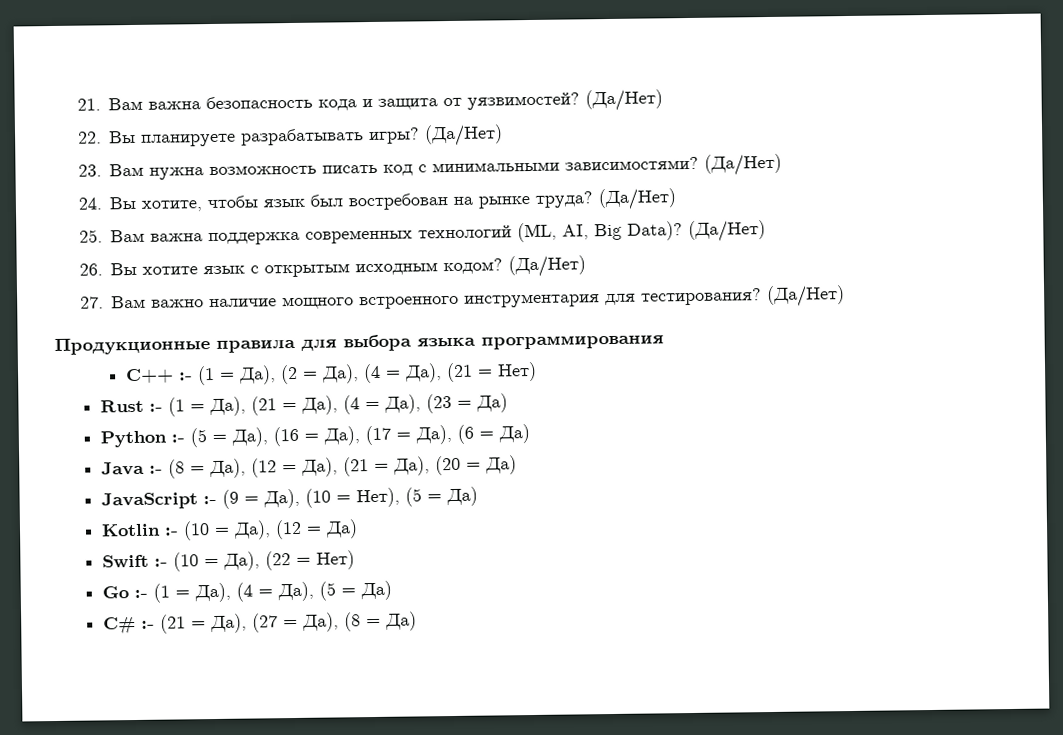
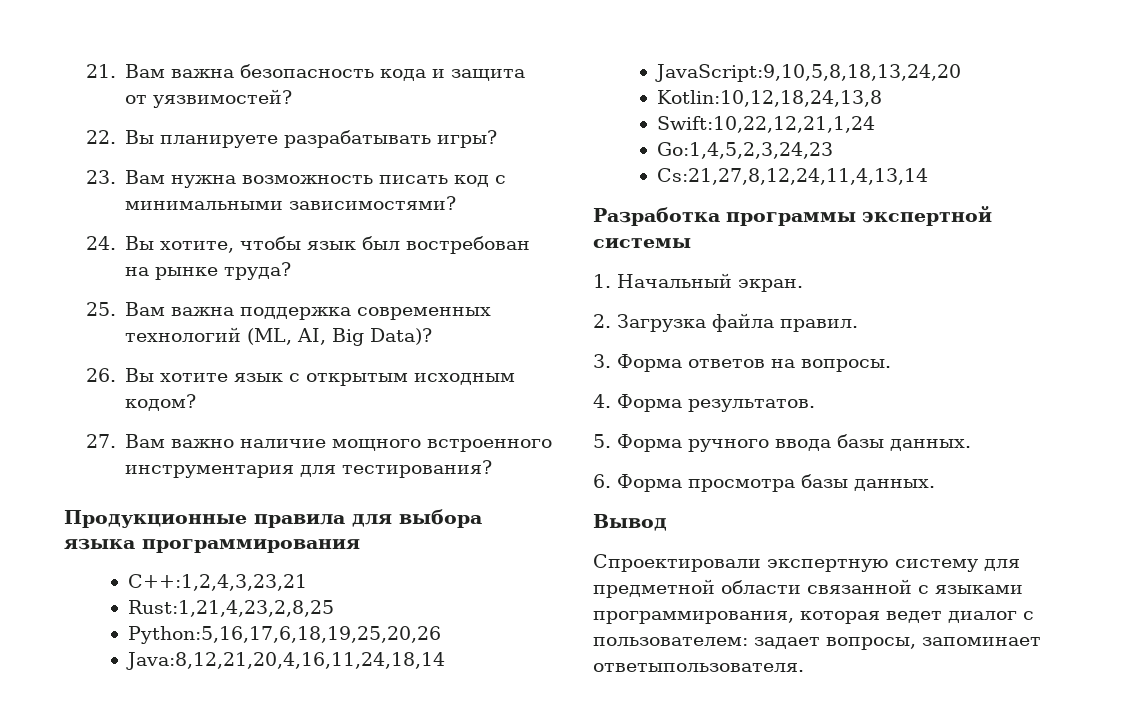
- 21. Вам важна безопасность кода и защита от уязвимостей? (Да/Нет)
+ 21. Вам важна безопасность кода и защита от уязвимостей?
- 22. Вы планируете разрабатывать игры? (Да/Нет)
+ 22. Вы планируете разрабатывать игры?
- 23. Вам нужна возможность писать код с минимальными зависимостями? (Да/Нет)
+ 23. Вам нужна возможность писать код с минимальными зависимостями?
- 24. Вы хотите, чтобы язык был востребован на рынке труда? (Да/Нет)
+ 24. Вы хотите, чтобы язык был востребован на рынке труда?
- 25. Вам важна поддержка современных технологий (ML, AI, Big Data)? (Да/Нет)
+ 25. Вам важна поддержка современных технологий (ML, AI, Big Data)?
- 26. Вы хотите язык с открытым исходным кодом? (Да/Нет)
+ 26. Вы хотите язык с открытым исходным кодом?
- 27. Вам важно наличие мощного встроенного инструментария для тестирования? (Да/Нет)
+ 27. Вам важно наличие мощного встроенного инструментария для тестирования?
- C++ :- (1 = Да), (2 = Да), (4 = Да), (21 = Нет)
- Rust :- (1 = Да), (21 = Да), (4 = Да), (23 = Да)
- Python :- (5 = Да), (16 = Да), (17 = Да), (6 = Да)
- Java :- (8 = Да), (12 = Да), (21 = Да), (20 = Да)
- JavaScript :- (9 = Да), (10 = Нет), (5 = Да)
- Kotlin :- (10 = Да), (12 = Да)
- Swift :- (10 = Да), (22 = Нет)
- Go :- (1 = Да), (4 = Да), (5 = Да)
- C# :- (21 = Да), (27 = Да), (8 = Да)
+ C++:1,2,4,3,23,21
+ Rust:1,21,4,23,2,8,25
+ Python:5,16,17,6,18,19,25,20,26
+ Java:8,12,21,20,4,16,11,24,18,14
+ JavaScript:9,10,5,8,18,13,24,20
+ Kotlin:10,12,18,24,13,8
+ Swift:10,22,12,21,1,24
+ Go:1,4,5,2,3,24,23
+ Cs:21,27,8,12,24,11,4,13,14
+ Разработка программы экспертной системы
+ 1. Начальный экран.
+ 2. Загрузка файла правил.
+ 3. Форма ответов на вопросы.
+ 4. Форма результатов.
+ 5. Форма ручного ввода базы данных.
+ 6. Форма просмотра базы данных.
+ Вывод
+ Спроектировали экспертную систему для предметной области связанной с языками программирования, которая ведет диалог с пользователем: задает вопросы, запоминает ответыпользователя.

